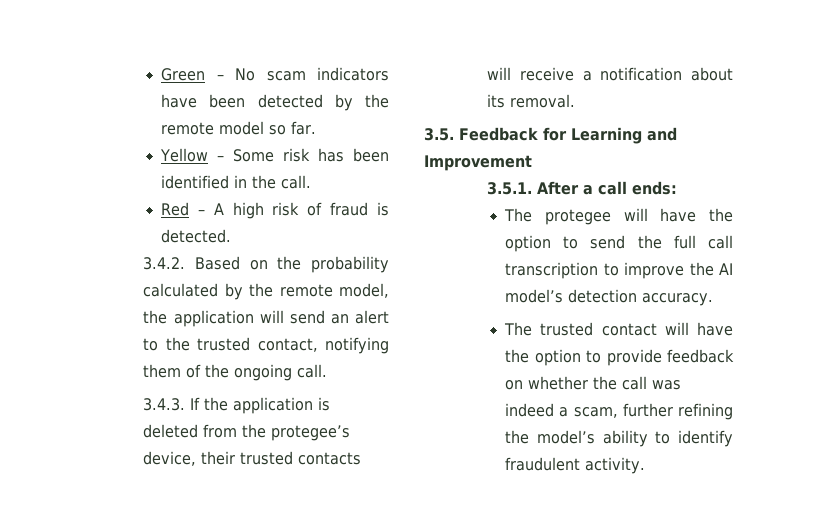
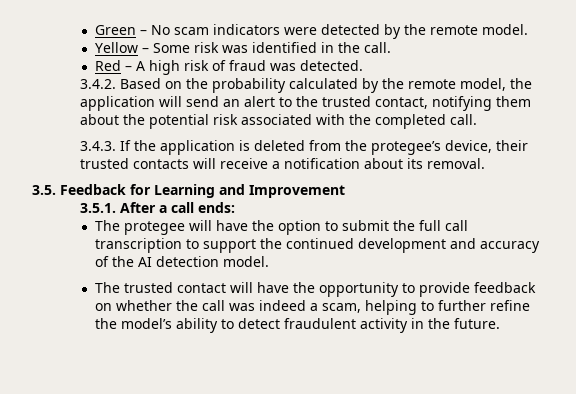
- Green – No scam indicators have been detected by the remote model so far.
+ Green – No scam indicators were detected by the remote model.
- Yellow – Some risk has been identified in the call.
+ Yellow – Some risk was identified in the call.
- Red – A high risk of fraud is detected.
+ Red – A high risk of fraud was detected.
- 3.4.2. Based on the probability calculated by the remote model, the application will send an alert to the trusted contact, notifying them of the ongoing call.
+ 3.4.2. Based on the probability calculated by the remote model, the application will send an alert to the trusted contact, notifying them about the potential risk associated with the completed call.
- The protegee will have the option to send the full call transcription to improve the AI model’s detection accuracy.
+ The protegee will have the option to submit the full call transcription to support the continued development and accuracy of the AI detection model.
- The trusted contact will have the option to provide feedback on whether the call was indeed a scam, further refining the model’s ability to identify fraudulent activity.
+ The trusted contact will have the opportunity to provide feedback on whether the call was indeed a scam, helping to further refine the model’s ability to detect fraudulent activity in the future.

